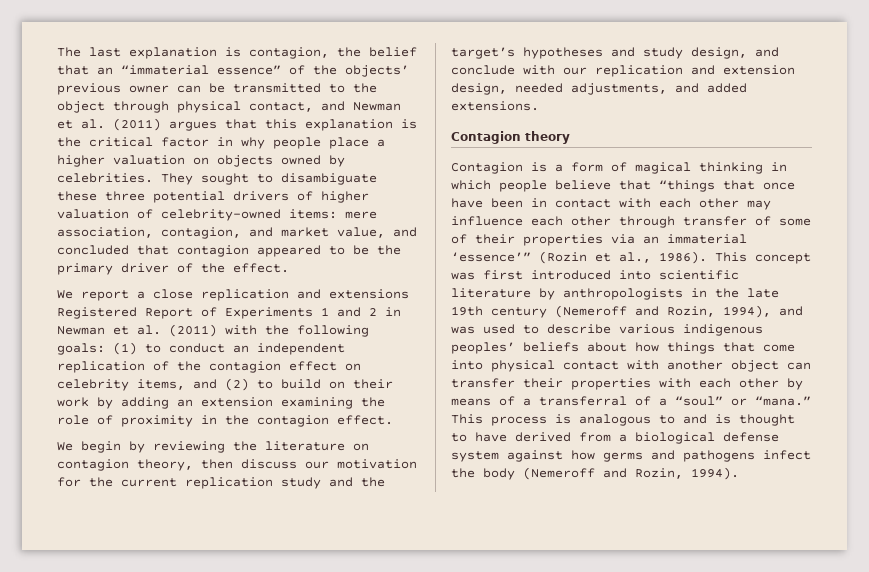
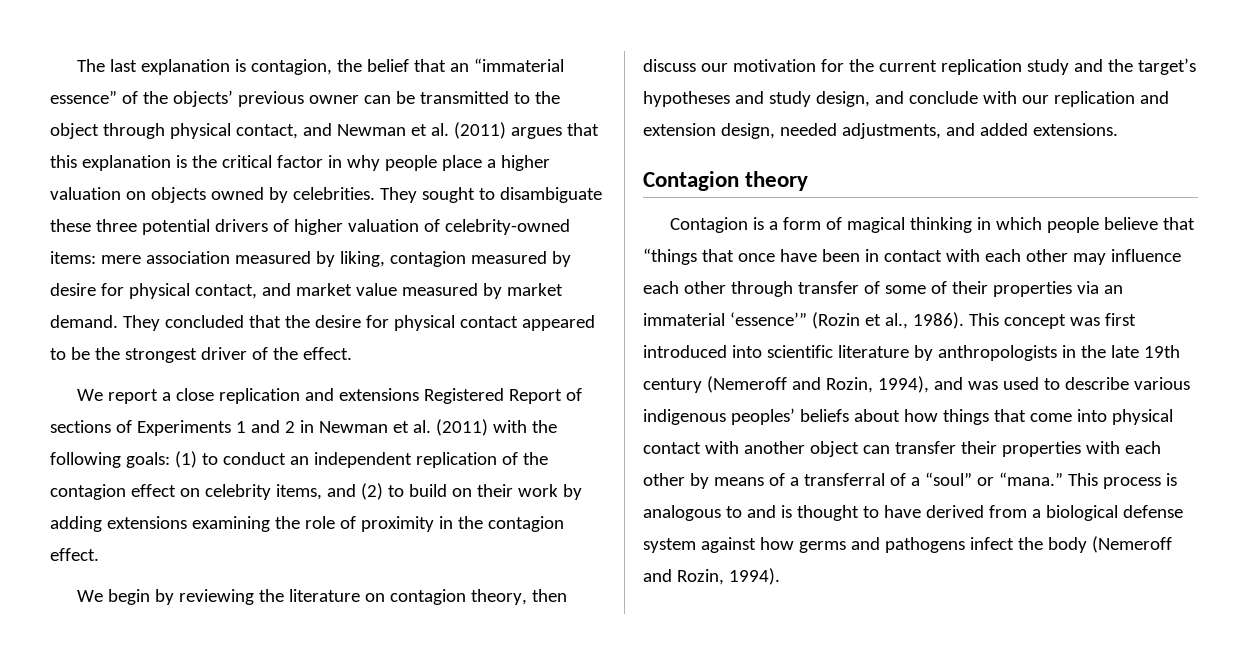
- They sought to disambiguate these three potential drivers of higher valuation of celebrity-owned items: mere association, contagion, and market value, and concluded that contagion appeared to be the primary driver of the effect.
+ They sought to disambiguate these three potential drivers of higher valuation of celebrity-owned items: mere association measured by liking, contagion measured by desire for physical contact, and market value measured by market demand. They concluded that the desire for physical contact appeared to be the strongest driver of the effect.
- We report a close replication and extensions Registered Report of Experiments 1 and 2 in Newman et al. (2011) with the following goals: (1) to conduct an independent replication of the contagion effect on celebrity items, and (2) to build on their work by adding an extension examining the role of proximity in the contagion effect.
+ We report a close replication and extensions Registered Report of sections of Experiments 1 and 2 in Newman et al. (2011) with the following goals: (1) to conduct an independent replication of the contagion effect on celebrity items, and (2) to build on their work by adding extensions examining the role of proximity in the contagion effect.

